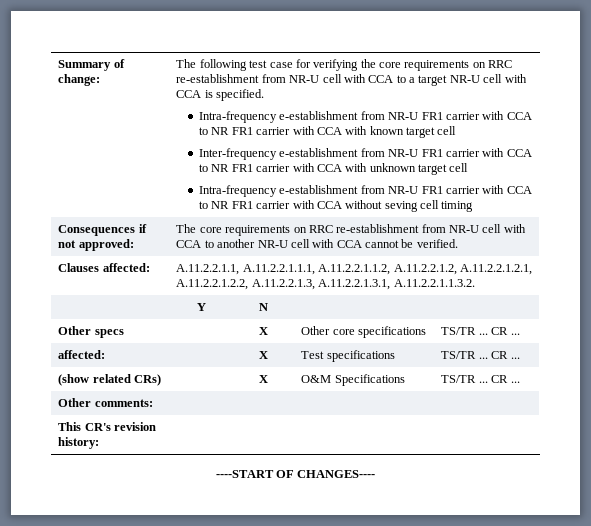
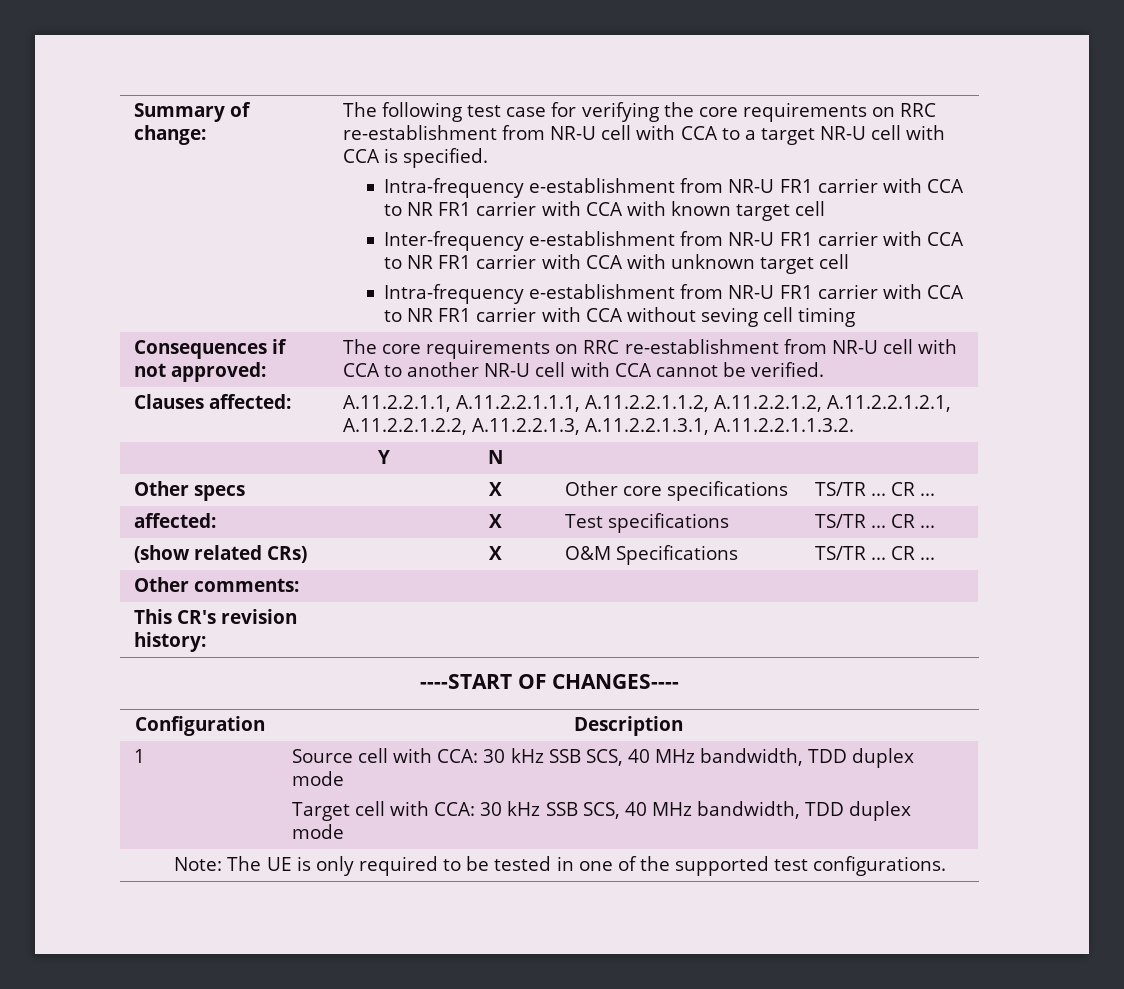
+ Configuration | Description
+ 1 | Source cell with CCA: 30 kHz SSB SCS, 40 MHz bandwidth, TDD duplex mode
+ Target cell with CCA: 30 kHz SSB SCS, 40 MHz bandwidth, TDD duplex mode
+ Note: The UE is only required to be tested in one of the supported test configurations.

